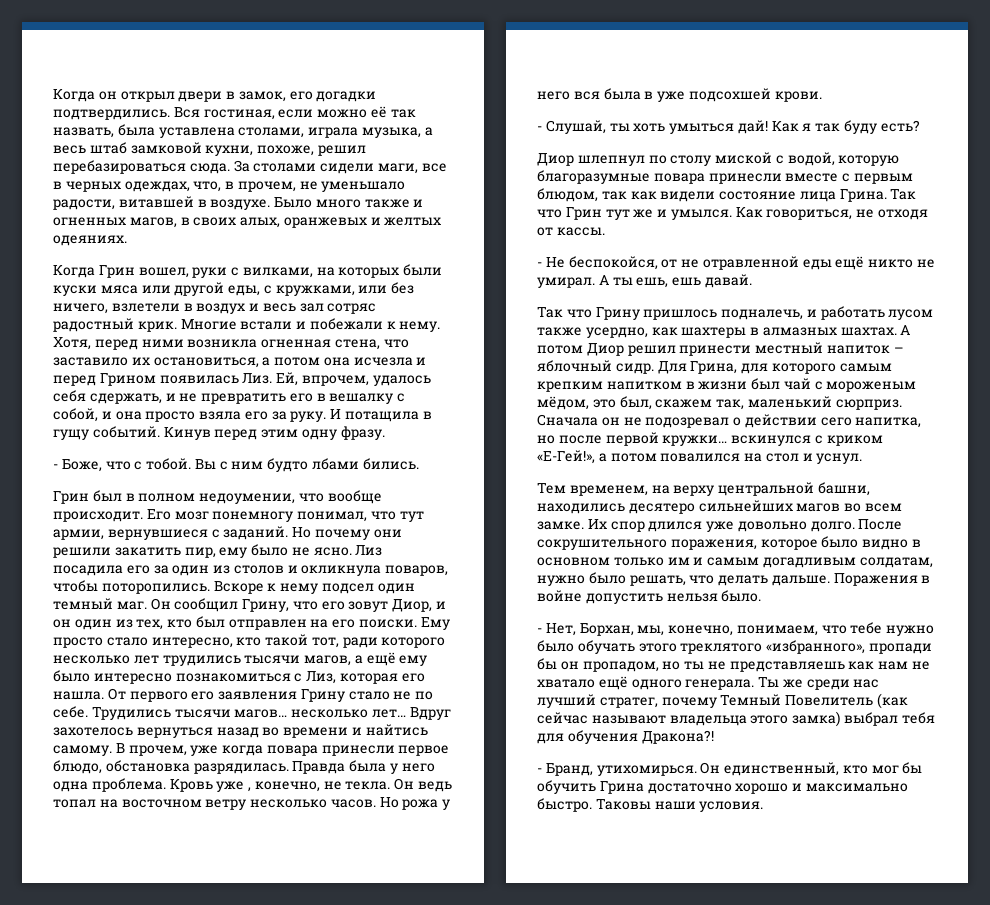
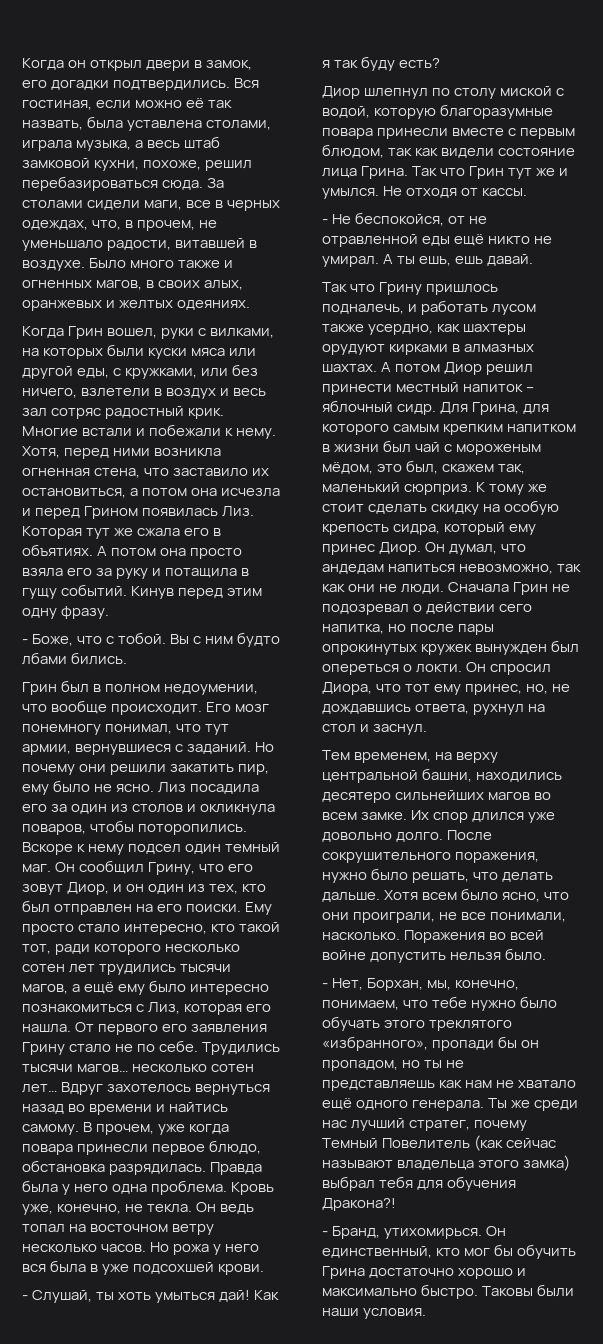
- Хотя, перед ними возникла огненная стена, что заставило их остановиться, а потом она исчезла и перед Грином появилась Лиз. Ей, впрочем, удалось себя сдержать, и не превратить его в вешалку с собой, и она просто взяла его за руку. И потащила в гущу событий.
+ Хотя, перед ними возникла огненная стена, что заставило их остановиться, а потом она исчезла и перед Грином появилась Лиз. Которая тут же сжала его в объятиях. А потом она просто взяла его за руку и потащила в гущу событий.
- Ему просто стало интересно, кто такой тот, ради которого несколько лет трудились тысячи магов, а ещё ему было интересно познакомиться с Лиз, которая его нашла.
+ Ему просто стало интересно, кто такой тот, ради которого несколько сотен лет трудились тысячи магов, а ещё ему было интересно познакомиться с Лиз, которая его нашла.
- Трудились тысячи магов… несколько лет…
+ Трудились тысячи магов… несколько сотен лет…
- Кровь уже , конечно, не текла.
+ Кровь уже, конечно, не текла.
- Как говориться, не отходя от кассы.
+ Не отходя от кассы.
- Так что Грину пришлось подналечь, и работать лусом также усердно, как шахтеры в алмазных шахтах.
+ Так что Грину пришлось подналечь, и работать лусом также усердно, как шахтеры орудуют кирками в алмазных шахтах.
- Сначала он не подозревал о действии сего напитка, но после первой кружки… вскинулся с криком «Е-Гей!», а потом повалился на стол и уснул.
+ К тому же стоит сделать скидку на особую крепость сидра, который ему принес Диор. Он думал, что андедам напиться невозможно, так как они не люди. Сначала Грин не подозревал о действии сего напитка, но после пары опрокинутых кружек вынужден был опереться о локти. Он спросил Диора, что тот ему принес, но, не дождавшись ответа, рухнул на стол и заснул.
- После сокрушительного поражения, которое было видно в основном только им и самым догадливым солдатам, нужно было решать, что делать дальше.
+ После сокрушительного поражения, нужно было решать, что делать дальше.
- Поражения в войне допустить нельзя было.
+ Хотя всем было ясно, что они проиграли, не все понимали, насколько. Поражения во всей войне допустить нельзя было.
- Таковы наши условия.
+ Таковы были наши условия.

